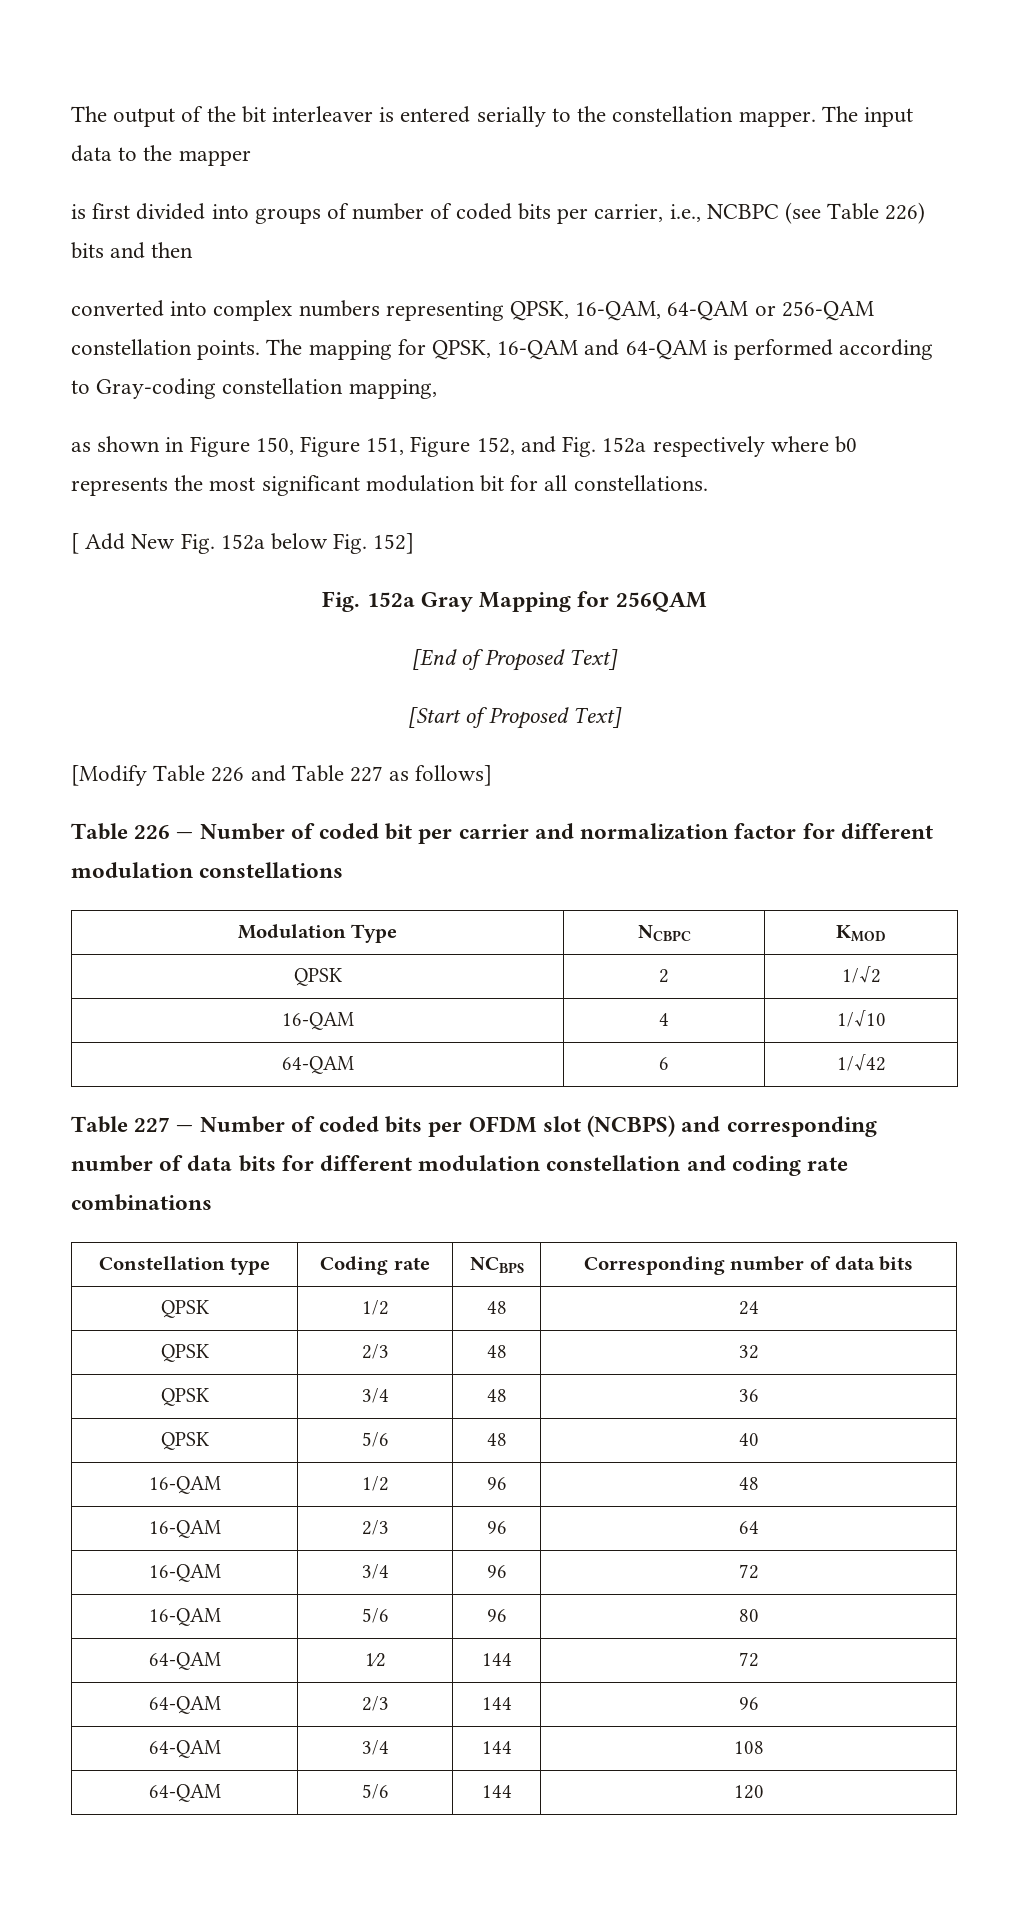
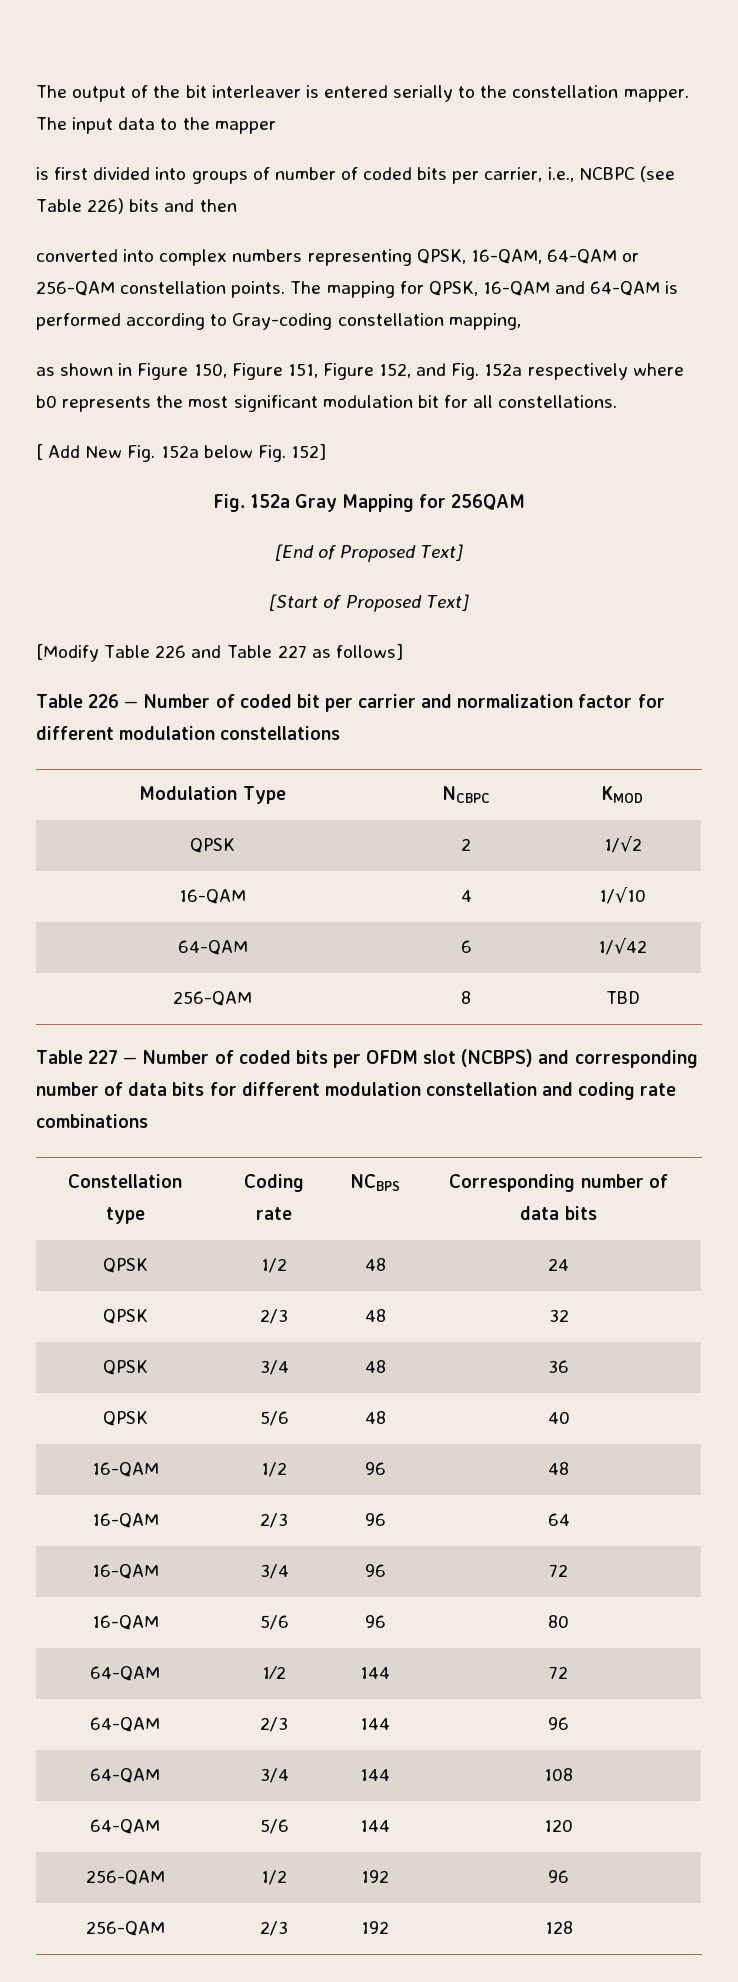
+ 256-QAM | 8 | TBD
+ 256-QAM | 1/2 | 192 | 96
+ 256-QAM | 2/3 | 192 | 128

